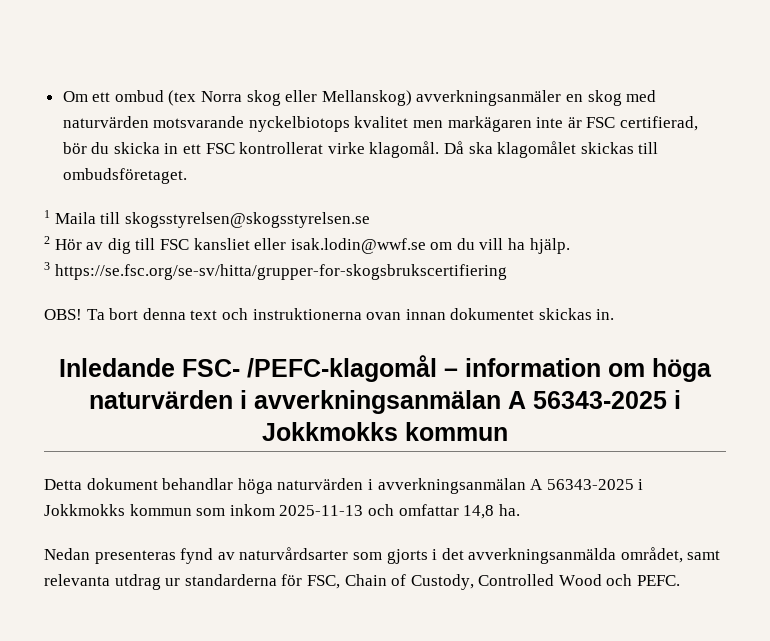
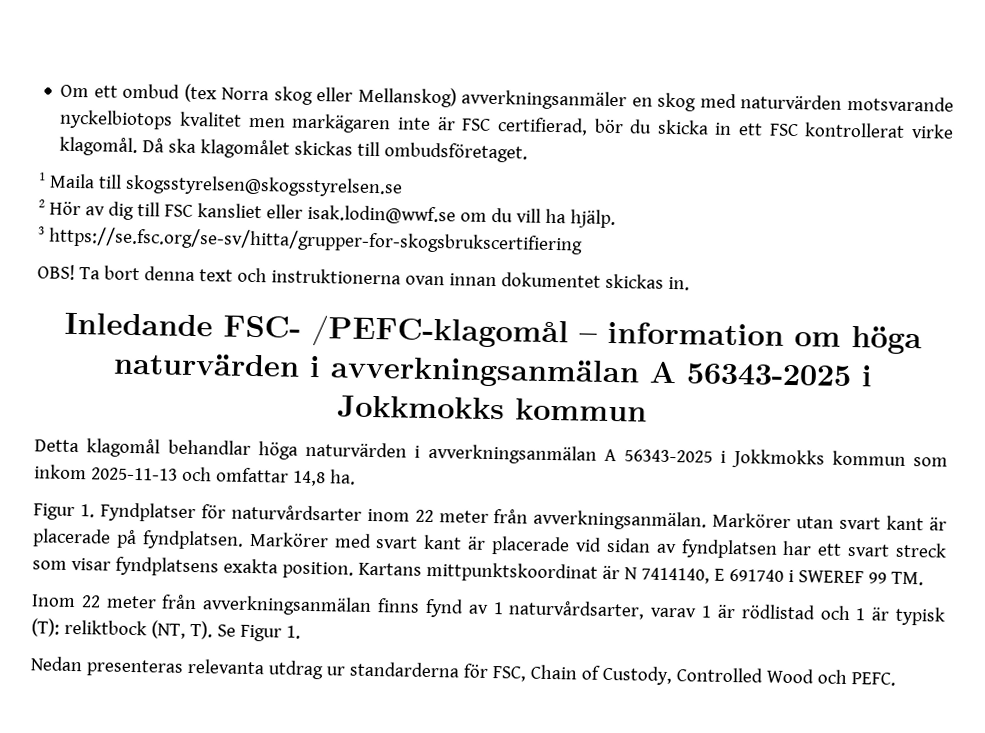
- Detta dokument behandlar höga naturvärden i avverkningsanmälan A 56343-2025 i Jokkmokks kommun som inkom 2025-11-13 och omfattar 14,8 ha.
+ Detta klagomål behandlar höga naturvärden i avverkningsanmälan A 56343-2025 i Jokkmokks kommun som inkom 2025-11-13 och omfattar 14,8 ha.
- Nedan presenteras fynd av naturvårdsarter som gjorts i det avverkningsanmälda området, samt relevanta utdrag ur standarderna för FSC, Chain of Custody, Controlled Wood och PEFC.
+ Figur 1. Fyndplatser för naturvårdsarter inom 22 meter från avverkningsanmälan. Markörer utan svart kant är placerade på fyndplatsen. Markörer med svart kant är placerade vid sidan av fyndplatsen har ett svart streck som visar fyndplatsens exakta position. Kartans mittpunktskoordinat är N 7414140, E 691740 i SWEREF 99 TM.
+ Inom 22 meter från avverkningsanmälan finns fynd av 1 naturvårdsarter, varav 1 är rödlistad och 1 är typisk (T): reliktbock (NT, T). Se Figur 1.
+ Nedan presenteras relevanta utdrag ur standarderna för FSC, Chain of Custody, Controlled Wood och PEFC.

